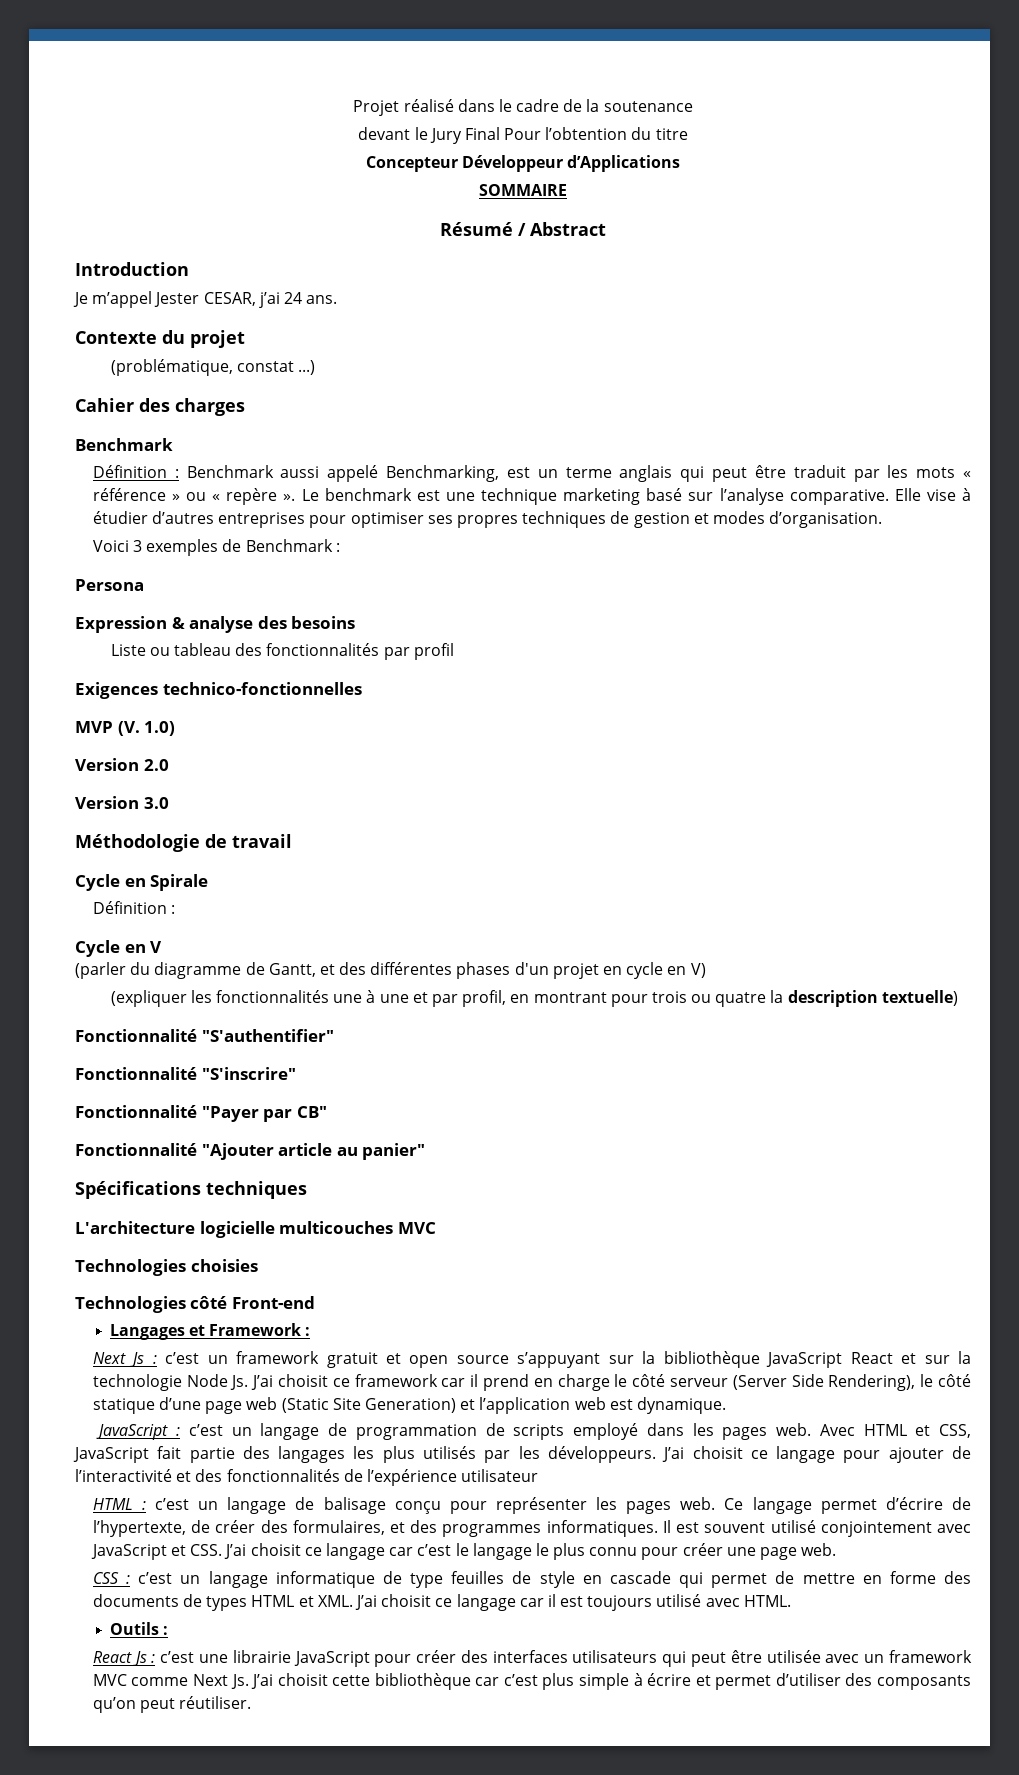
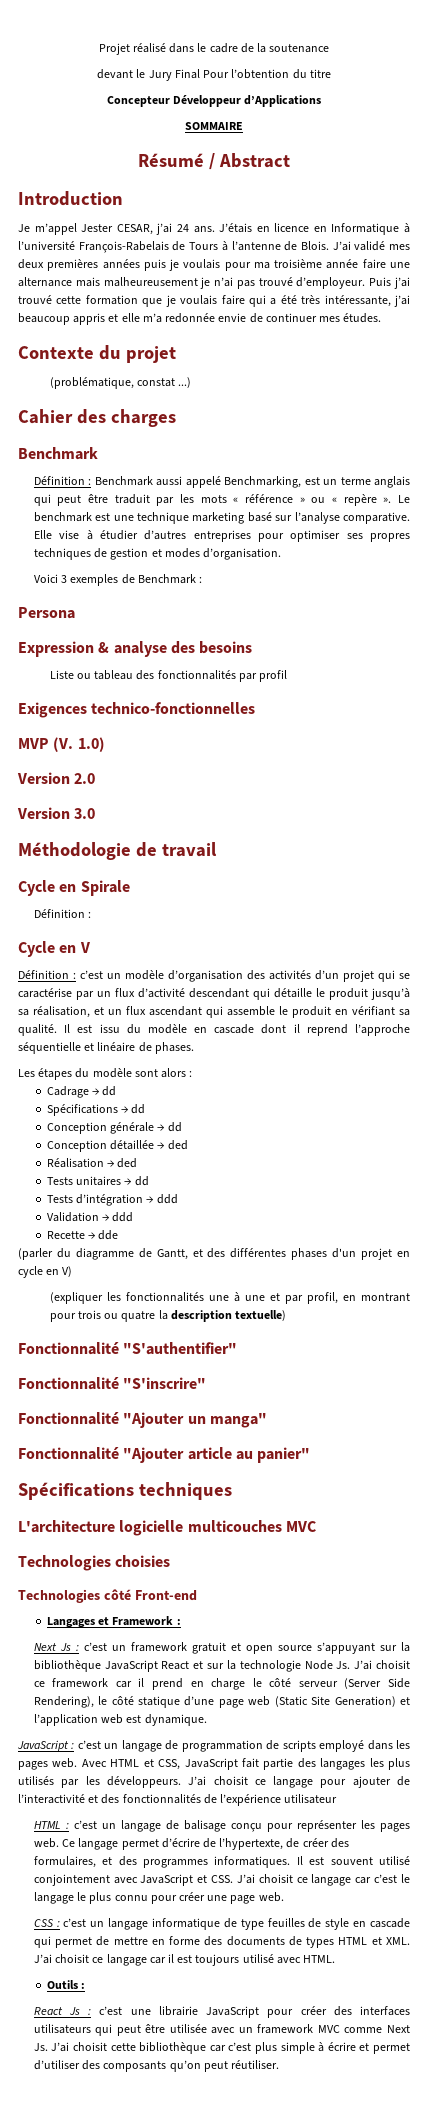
+ J’étais en licence en Informatique à l’université François-Rabelais de Tours à l’antenne de Blois. J’ai validé mes deux premières années puis je voulais pour ma troisième année faire une alternance mais malheureusement je n’ai pas trouvé d’employeur. Puis j’ai trouvé cette formation que je voulais faire qui a été très intéressante, j’ai beaucoup appris et elle m’a redonnée envie de continuer mes études.
+ Définition : c’est un modèle d’organisation des activités d’un projet qui se caractérise par un flux d’activité descendant qui détaille le produit jusqu’à sa réalisation, et un flux ascendant qui assemble le produit en vérifiant sa qualité. Il est issu du modèle en cascade dont il reprend l’approche séquentielle et linéaire de phases.
+ Les étapes du modèle sont alors :
+ Cadrage → dd
+ Spécifications → dd
+ Conception générale → dd
+ Conception détaillée → ded
+ Réalisation → ded
+ Tests unitaires → dd
+ Tests d’intégration → ddd
+ Validation → ddd
+ Recette → dde
- Fonctionnalité "Payer par CB"
+ Fonctionnalité "Ajouter un manga"

